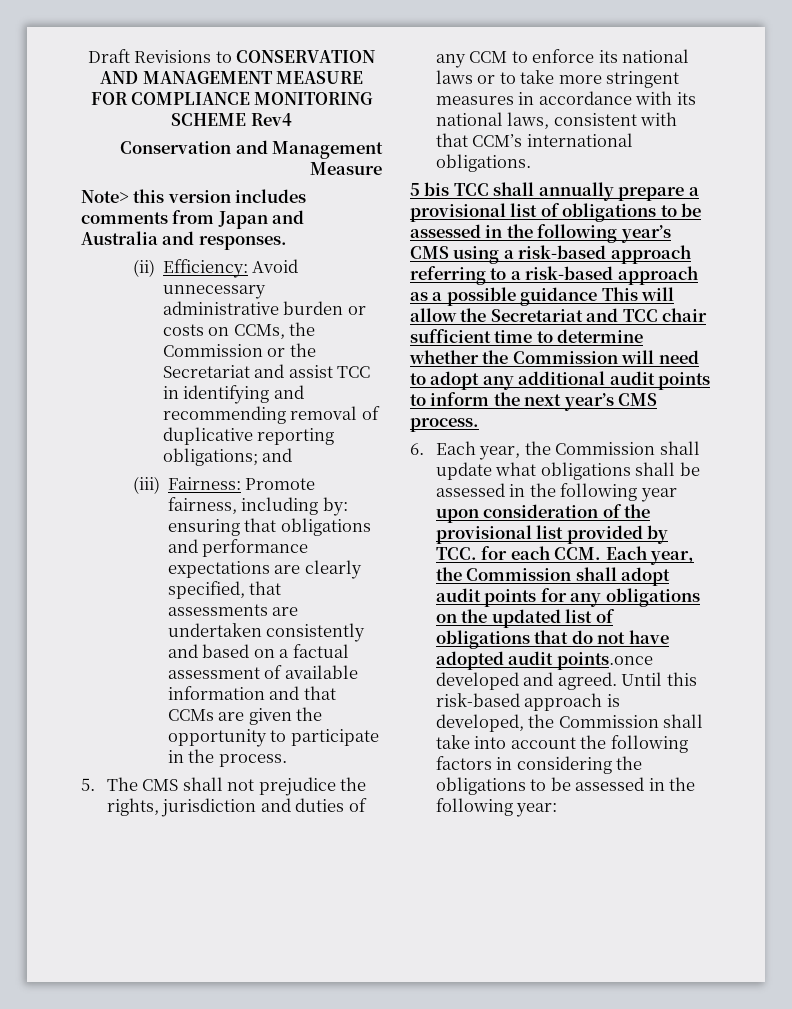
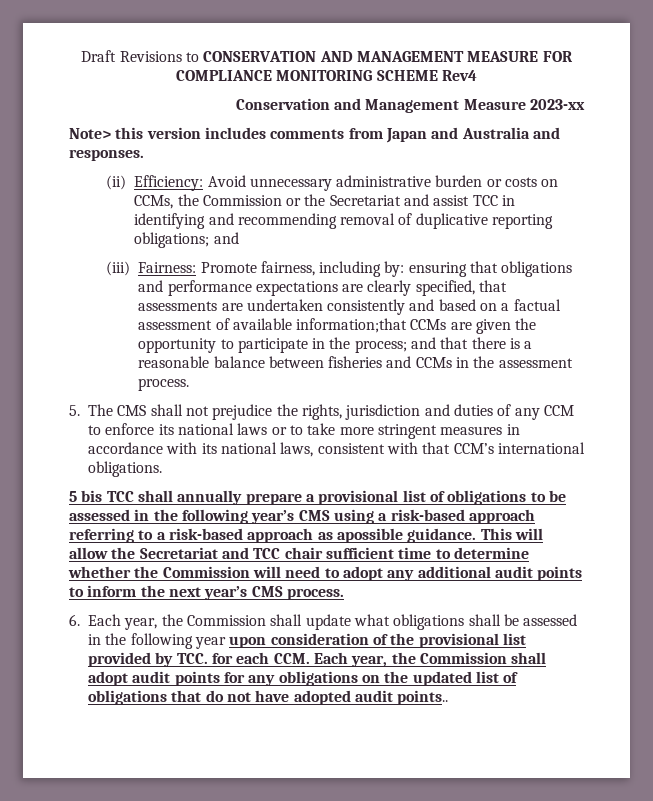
- Conservation and Management Measure
+ Conservation and Management Measure 2023-xx
- (iii) Fairness: Promote fairness, including by: ensuring that obligations and performance expectations are clearly specified, that assessments are undertaken consistently and based on a factual assessment of available information and that CCMs are given the opportunity to participate in the process.
+ (iii) Fairness: Promote fairness, including by: ensuring that obligations and performance expectations are clearly specified, that assessments are undertaken consistently and based on a factual assessment of available information;that CCMs are given the opportunity to participate in the process; and that there is a reasonable balance between fisheries and CCMs in the assessment process.
- 5 bis TCC shall annually prepare a provisional list of obligations to be assessed in the following year’s CMS using a risk-based approach referring to a risk-based approach as a possible guidance This will allow the Secretariat and TCC chair sufficient time to determine whether the Commission will need to adopt any additional audit points to inform the next year’s CMS process.
+ 5 bis TCC shall annually prepare a provisional list of obligations to be assessed in the following year’s CMS using a risk-based approach referring to a risk-based approach as apossible guidance. This will allow the Secretariat and TCC chair sufficient time to determine whether the Commission will need to adopt any additional audit points to inform the next year’s CMS process.
- 6. Each year, the Commission shall update what obligations shall be assessed in the following year upon consideration of the provisional list provided by TCC. for each CCM. Each year, the Commission shall adopt audit points for any obligations on the updated list of obligations that do not have adopted audit points.once developed and agreed. Until this risk-based approach is developed, the Commission shall take into account the following factors in considering the obligations to be assessed in the following year:
+ 6. Each year, the Commission shall update what obligations shall be assessed in the following year upon consideration of the provisional list provided by TCC. for each CCM. Each year, the Commission shall adopt audit points for any obligations on the updated list of obligations that do not have adopted audit points..

